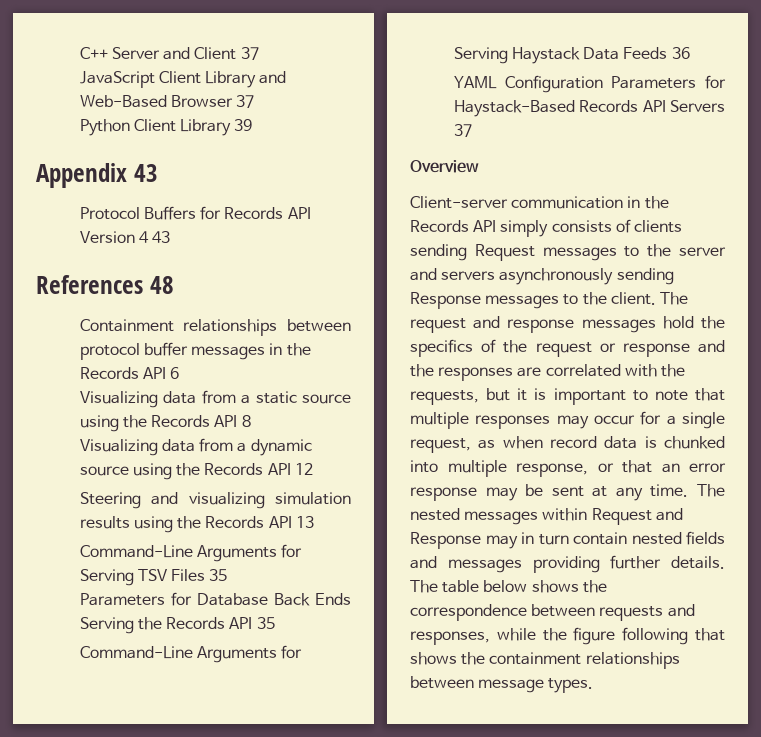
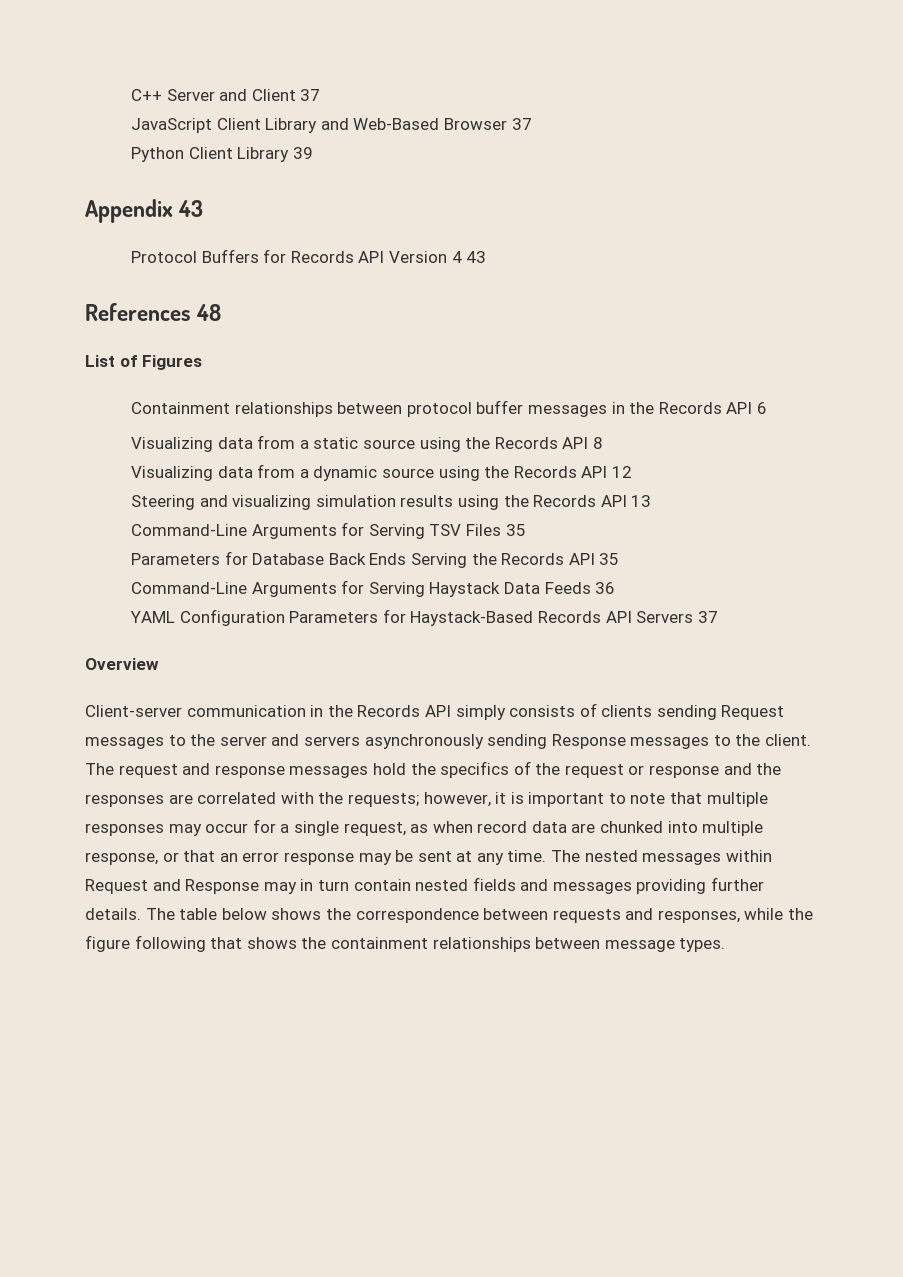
+ List of Figures
- The request and response messages hold the specifics of the request or response and the responses are correlated with the requests, but it is important to note that multiple responses may occur for a single request, as when record data is chunked into multiple response, or that an error response may be sent at any time.
+ The request and response messages hold the specifics of the request or response and the responses are correlated with the requests; however, it is important to note that multiple responses may occur for a single request, as when record data are chunked into multiple response, or that an error response may be sent at any time.

